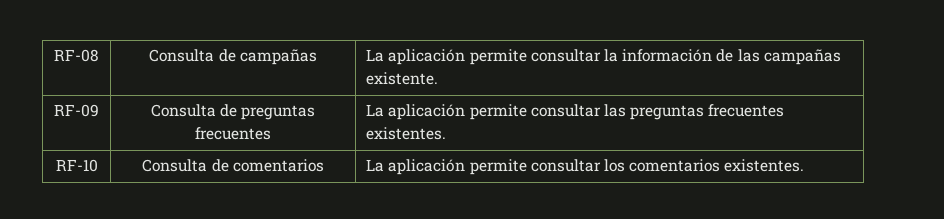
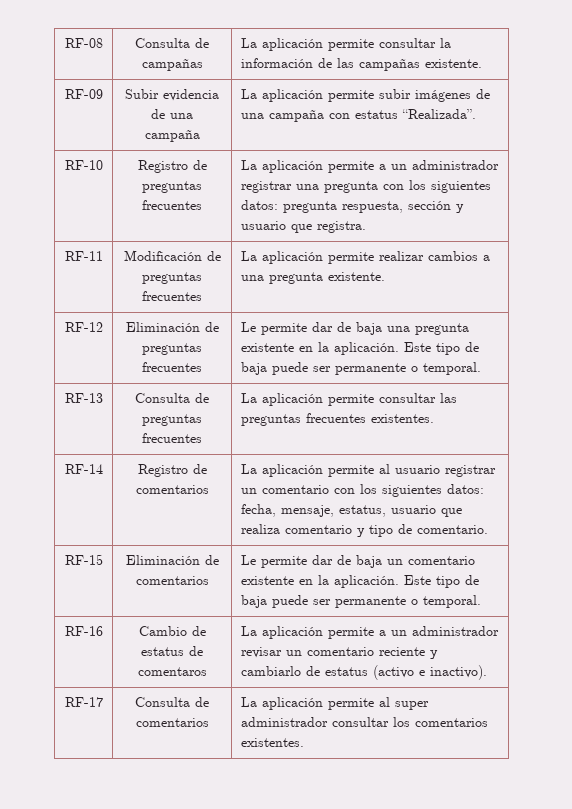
- RF-09 | Consulta de preguntas frecuentes | La aplicación permite consultar las preguntas frecuentes existentes.
+ RF-09 | Subir evidencia de una campaña | La aplicación permite subir imágenes de una campaña con estatus “Realizada”.
+ RF-10 | Registro de preguntas frecuentes | La aplicación permite a un administrador registrar una pregunta con los siguientes datos: pregunta respuesta, sección y usuario que registra.
+ RF-11 | Modificación de preguntas frecuentes | La aplicación permite realizar cambios a una pregunta existente.
+ RF-12 | Eliminación de preguntas frecuentes | Le permite dar de baja una pregunta existente en la aplicación. Este tipo de baja puede ser permanente o temporal.
+ RF-13 | Consulta de preguntas frecuentes | La aplicación permite consultar las preguntas frecuentes existentes.
- RF-10 | Consulta de comentarios | La aplicación permite consultar los comentarios existentes.
+ RF-14 | Registro de comentarios | La aplicación permite al usuario registrar un comentario con los siguientes datos: fecha, mensaje, estatus, usuario que realiza comentario y tipo de comentario.
+ RF-15 | Eliminación de comentarios | Le permite dar de baja un comentario existente en la aplicación. Este tipo de baja puede ser permanente o temporal.
+ RF-16 | Cambio de estatus de comentaros | La aplicación permite a un administrador revisar un comentario reciente y cambiarlo de estatus (activo e inactivo).
+ RF-17 | Consulta de comentarios | La aplicación permite al super administrador consultar los comentarios existentes.

